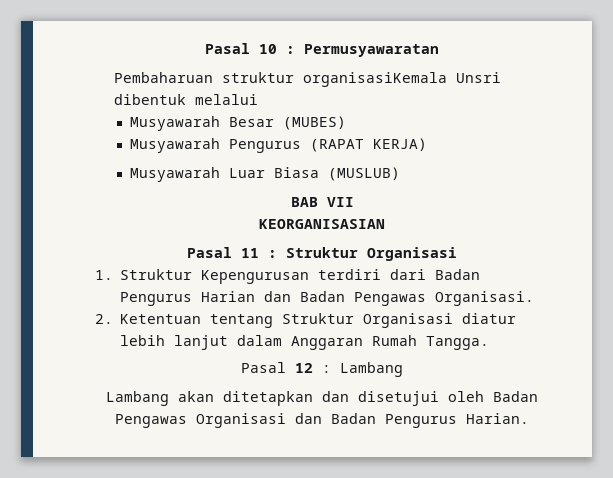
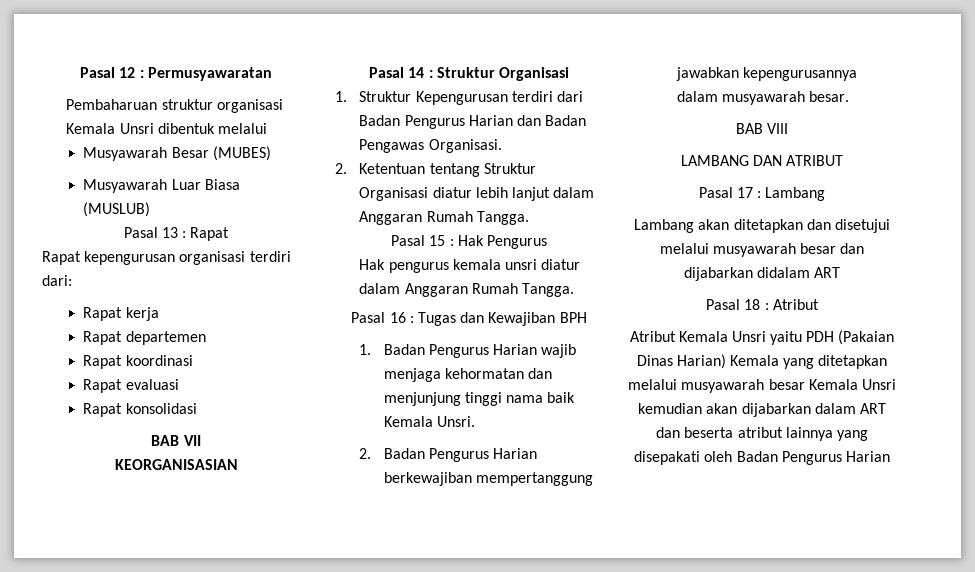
- Pasal 10 : Permusyawaratan
+ Pasal 12 : Permusyawaratan
- Pembaharuan struktur organisasiKemala Unsri dibentuk melalui
+ Pembaharuan struktur organisasi Kemala Unsri dibentuk melalui
- Musyawarah Pengurus (RAPAT KERJA)
+ Pasal 13 : Rapat
+ Rapat kepengurusan organisasi terdiri dari:
+ Rapat kerja
+ Rapat departemen
+ Rapat koordinasi
+ Rapat evaluasi
+ Rapat konsolidasi
- Pasal 11 : Struktur Organisasi
+ Pasal 14 : Struktur Organisasi
- Pasal 12 : Lambang
+ Pasal 15 : Hak Pengurus
+ Hak pengurus kemala unsri diatur dalam Anggaran Rumah Tangga.
+ Pasal 16 : Tugas dan Kewajiban BPH
+ 1. Badan Pengurus Harian wajib menjaga kehormatan dan menjunjung tinggi nama baik Kemala Unsri.
+ 2. Badan Pengurus Harian berkewajiban mempertanggung jawabkan kepengurusannya dalam musyawarah besar.
+ BAB VIII
+ LAMBANG DAN ATRIBUT
+ Pasal 17 : Lambang
- Lambang akan ditetapkan dan disetujui oleh Badan Pengawas Organisasi dan Badan Pengurus Harian.
+ Lambang akan ditetapkan dan disetujui melalui musyawarah besar dan dijabarkan didalam ART
+ Pasal 18 : Atribut
+ Atribut Kemala Unsri yaitu PDH (Pakaian Dinas Harian) Kemala yang ditetapkan melalui musyawarah besar Kemala Unsri kemudian akan dijabarkan dalam ART dan beserta atribut lainnya yang disepakati oleh Badan Pengurus Harian

